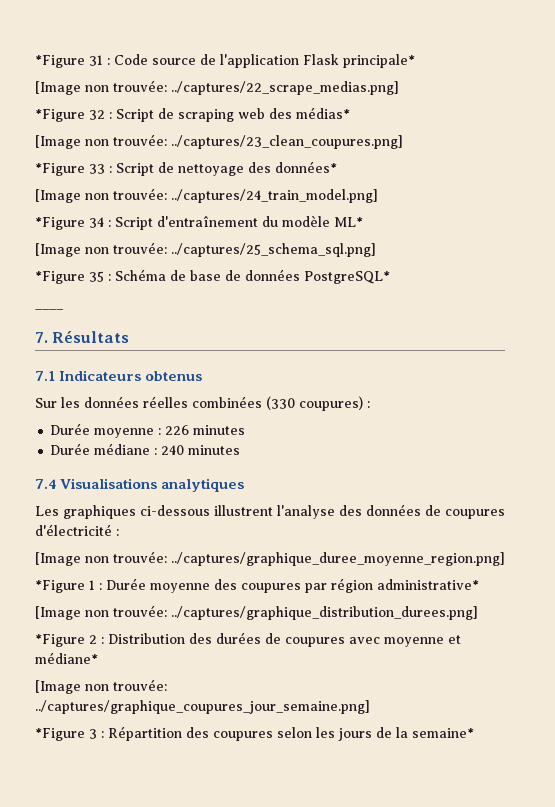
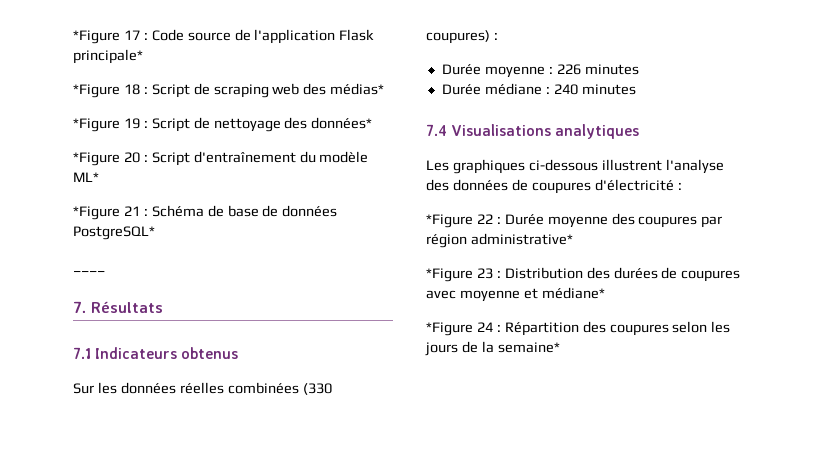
- *Figure 31 : Code source de l'application Flask principale*
+ *Figure 17 : Code source de l'application Flask principale*
- [Image non trouvée: ../captures/22_scrape_medias.png]
- *Figure 32 : Script de scraping web des médias*
+ *Figure 18 : Script de scraping web des médias*
- [Image non trouvée: ../captures/23_clean_coupures.png]
- *Figure 33 : Script de nettoyage des données*
+ *Figure 19 : Script de nettoyage des données*
- [Image non trouvée: ../captures/24_train_model.png]
- *Figure 34 : Script d'entraînement du modèle ML*
+ *Figure 20 : Script d'entraînement du modèle ML*
- [Image non trouvée: ../captures/25_schema_sql.png]
- *Figure 35 : Schéma de base de données PostgreSQL*
+ *Figure 21 : Schéma de base de données PostgreSQL*
- [Image non trouvée: ../captures/graphique_duree_moyenne_region.png]
- *Figure 1 : Durée moyenne des coupures par région administrative*
+ *Figure 22 : Durée moyenne des coupures par région administrative*
- [Image non trouvée: ../captures/graphique_distribution_durees.png]
- *Figure 2 : Distribution des durées de coupures avec moyenne et médiane*
+ *Figure 23 : Distribution des durées de coupures avec moyenne et médiane*
- [Image non trouvée: ../captures/graphique_coupures_jour_semaine.png]
- *Figure 3 : Répartition des coupures selon les jours de la semaine*
+ *Figure 24 : Répartition des coupures selon les jours de la semaine*

